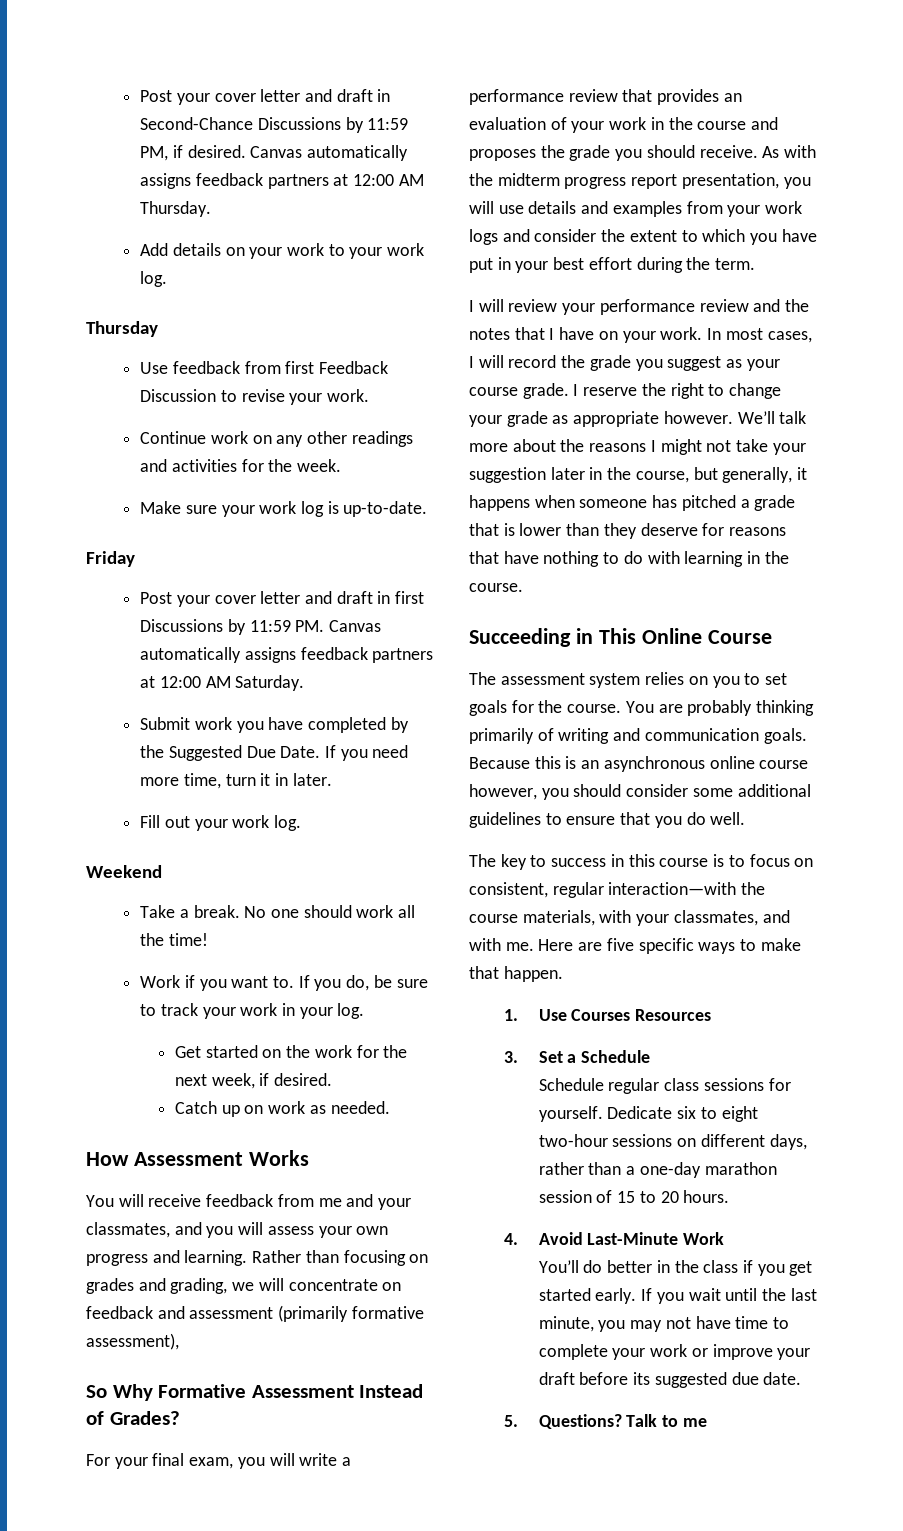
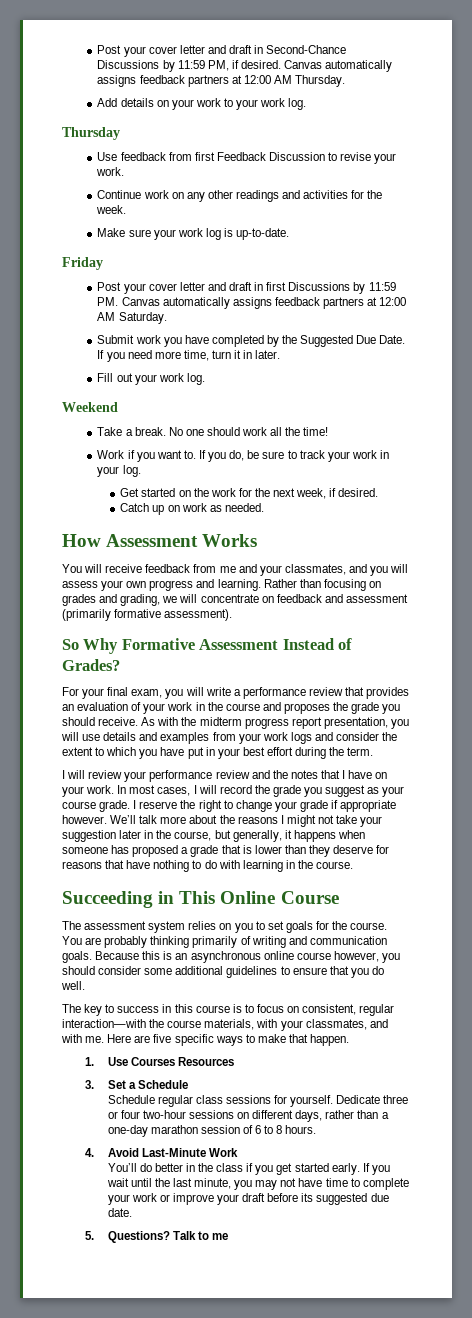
- Rather than focusing on grades and grading, we will concentrate on feedback and assessment (primarily formative assessment),
+ Rather than focusing on grades and grading, we will concentrate on feedback and assessment (primarily formative assessment).
- I reserve the right to change your grade as appropriate however.
+ I reserve the right to change your grade if appropriate however.
- We’ll talk more about the reasons I might not take your suggestion later in the course, but generally, it happens when someone has pitched a grade that is lower than they deserve for reasons that have nothing to do with learning in the course.
+ We’ll talk more about the reasons I might not take your suggestion later in the course, but generally, it happens when someone has proposed a grade that is lower than they deserve for reasons that have nothing to do with learning in the course.
- Dedicate six to eight two-hour sessions on different days, rather than a one-day marathon session of 15 to 20 hours.
+ Dedicate three or four two-hour sessions on different days, rather than a one-day marathon session of 6 to 8 hours.

